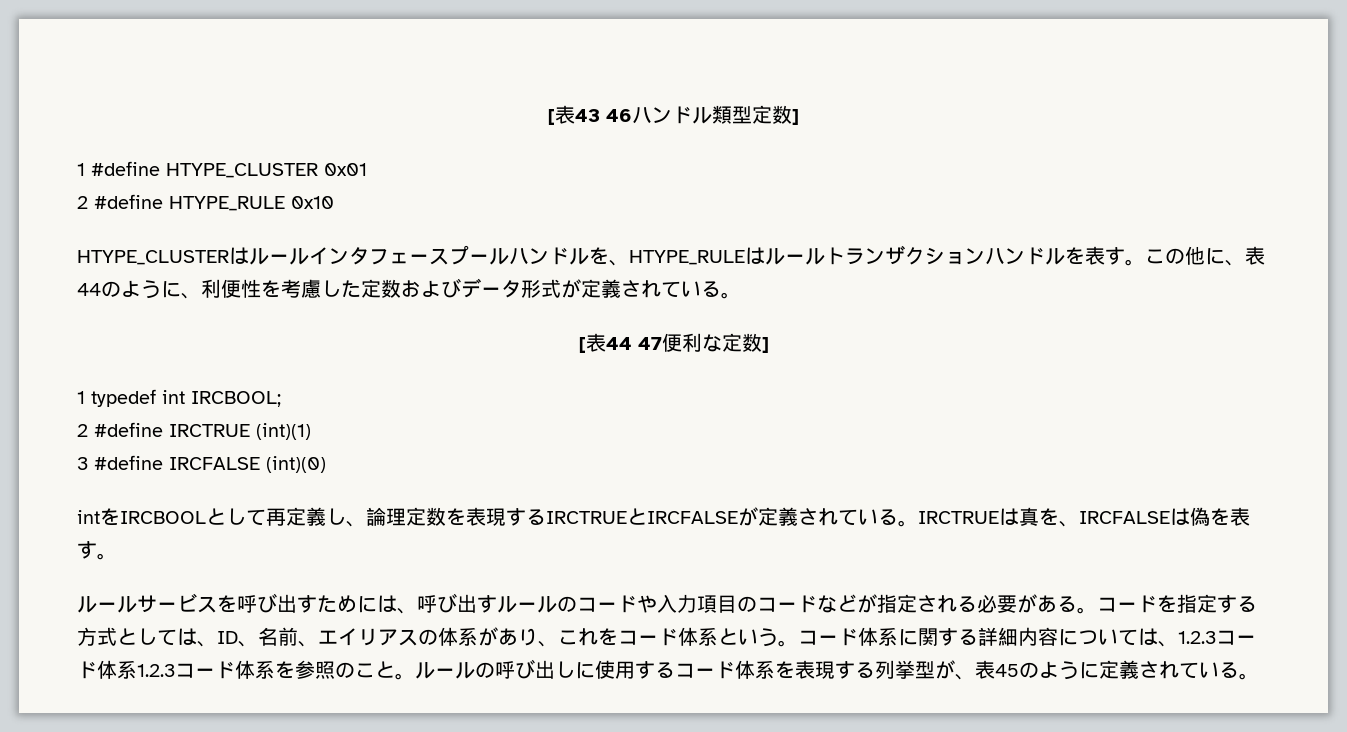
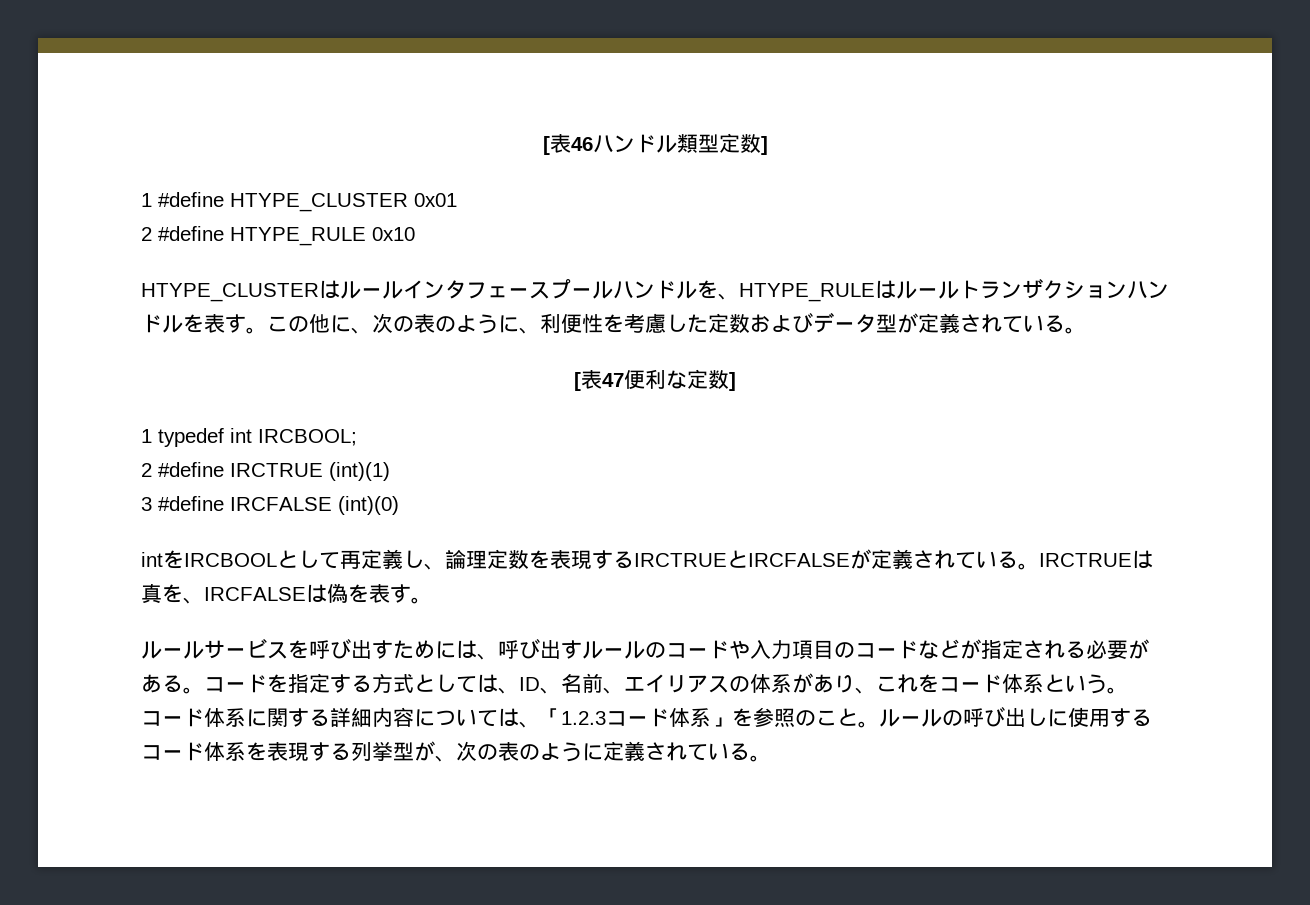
- [表43 46ハンドル類型定数]
+ [表46ハンドル類型定数]
- この他に、表44のように、利便性を考慮した定数およびデータ形式が定義されている。
+ この他に、次の表のように、利便性を考慮した定数およびデータ型が定義されている。
- [表44 47便利な定数]
+ [表47便利な定数]
- コード体系に関する詳細内容については、1.2.3コード体系1.2.3コード体系を参照のこと。
+ コード体系に関する詳細内容については、「1.2.3コード体系」を参照のこと。
- ルールの呼び出しに使用するコード体系を表現する列挙型が、表45のように定義されている。
+ ルールの呼び出しに使用するコード体系を表現する列挙型が、次の表のように定義されている。

